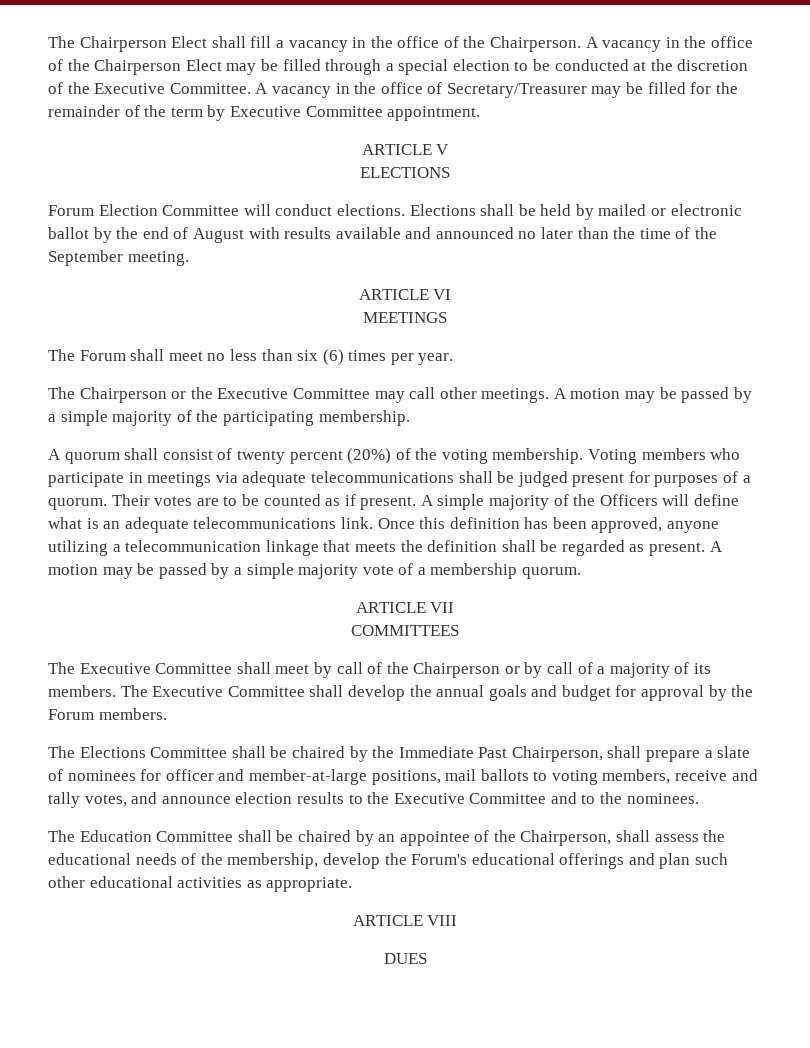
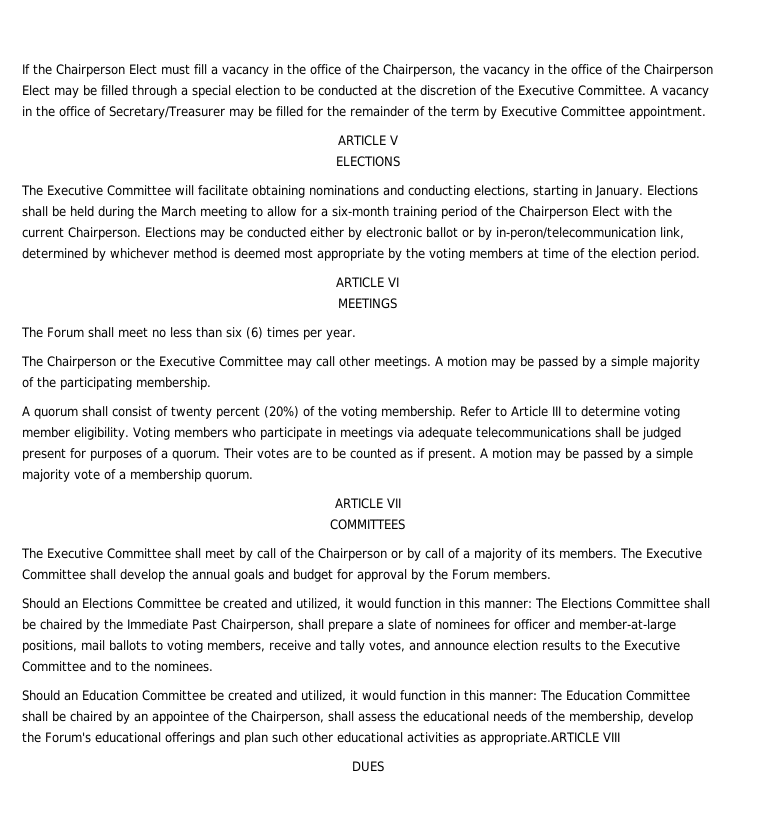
- The Chairperson Elect shall fill a vacancy in the office of the Chairperson. A vacancy in the office of the Chairperson Elect may be filled through a special election to be conducted at the discretion of the Executive Committee.
+ If the Chairperson Elect must fill a vacancy in the office of the Chairperson, the vacancy in the office of the Chairperson Elect may be filled through a special election to be conducted at the discretion of the Executive Committee.
- Forum Election Committee will conduct elections. Elections shall be held by mailed or electronic ballot by the end of August with results available and announced no later than the time of the September meeting.
+ The Executive Committee will facilitate obtaining nominations and conducting elections, starting in January. Elections shall be held during the March meeting to allow for a six-month training period of the Chairperson Elect with the current Chairperson. Elections may be conducted either by electronic ballot or by in-peron/telecommunication link, determined by whichever method is deemed most appropriate by the voting members at time of the election period.
+ Refer to Article III to determine voting member eligibility.
- A simple majority of the Officers will define what is an adequate telecommunications link. Once this definition has been approved, anyone utilizing a telecommunication linkage that meets the definition shall be regarded as present. A motion may be passed by a simple majority vote of a membership quorum.
+ A motion may be passed by a simple majority vote of a membership quorum.
- The Elections Committee shall be chaired by the Immediate Past Chairperson, shall prepare a slate of nominees for officer and member-at-large positions, mail ballots to voting members, receive and tally votes, and announce election results to the Executive Committee and to the nominees.
+ Should an Elections Committee be created and utilized, it would function in this manner: The Elections Committee shall be chaired by the Immediate Past Chairperson, shall prepare a slate of nominees for officer and member-at-large positions, mail ballots to voting members, receive and tally votes, and announce election results to the Executive Committee and to the nominees.
- The Education Committee shall be chaired by an appointee of the Chairperson, shall assess the educational needs of the membership, develop the Forum's educational offerings and plan such other educational activities as appropriate.
- ARTICLE VIII
+ Should an Education Committee be created and utilized, it would function in this manner: The Education Committee shall be chaired by an appointee of the Chairperson, shall assess the educational needs of the membership, develop the Forum's educational offerings and plan such other educational activities as appropriate.ARTICLE VIII

